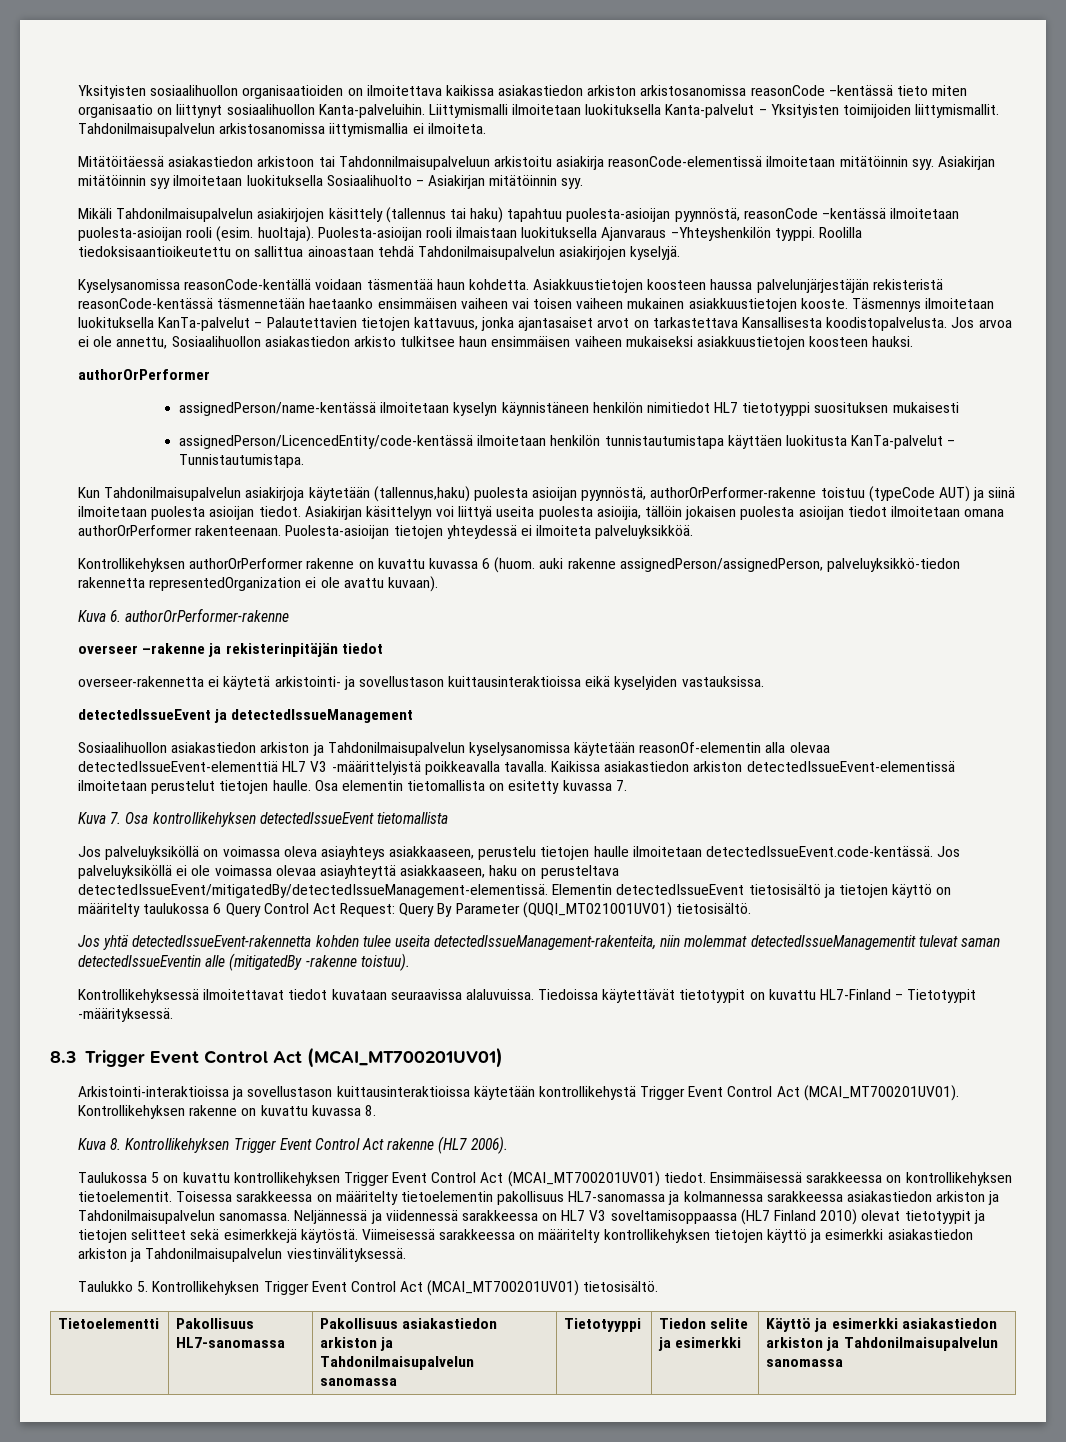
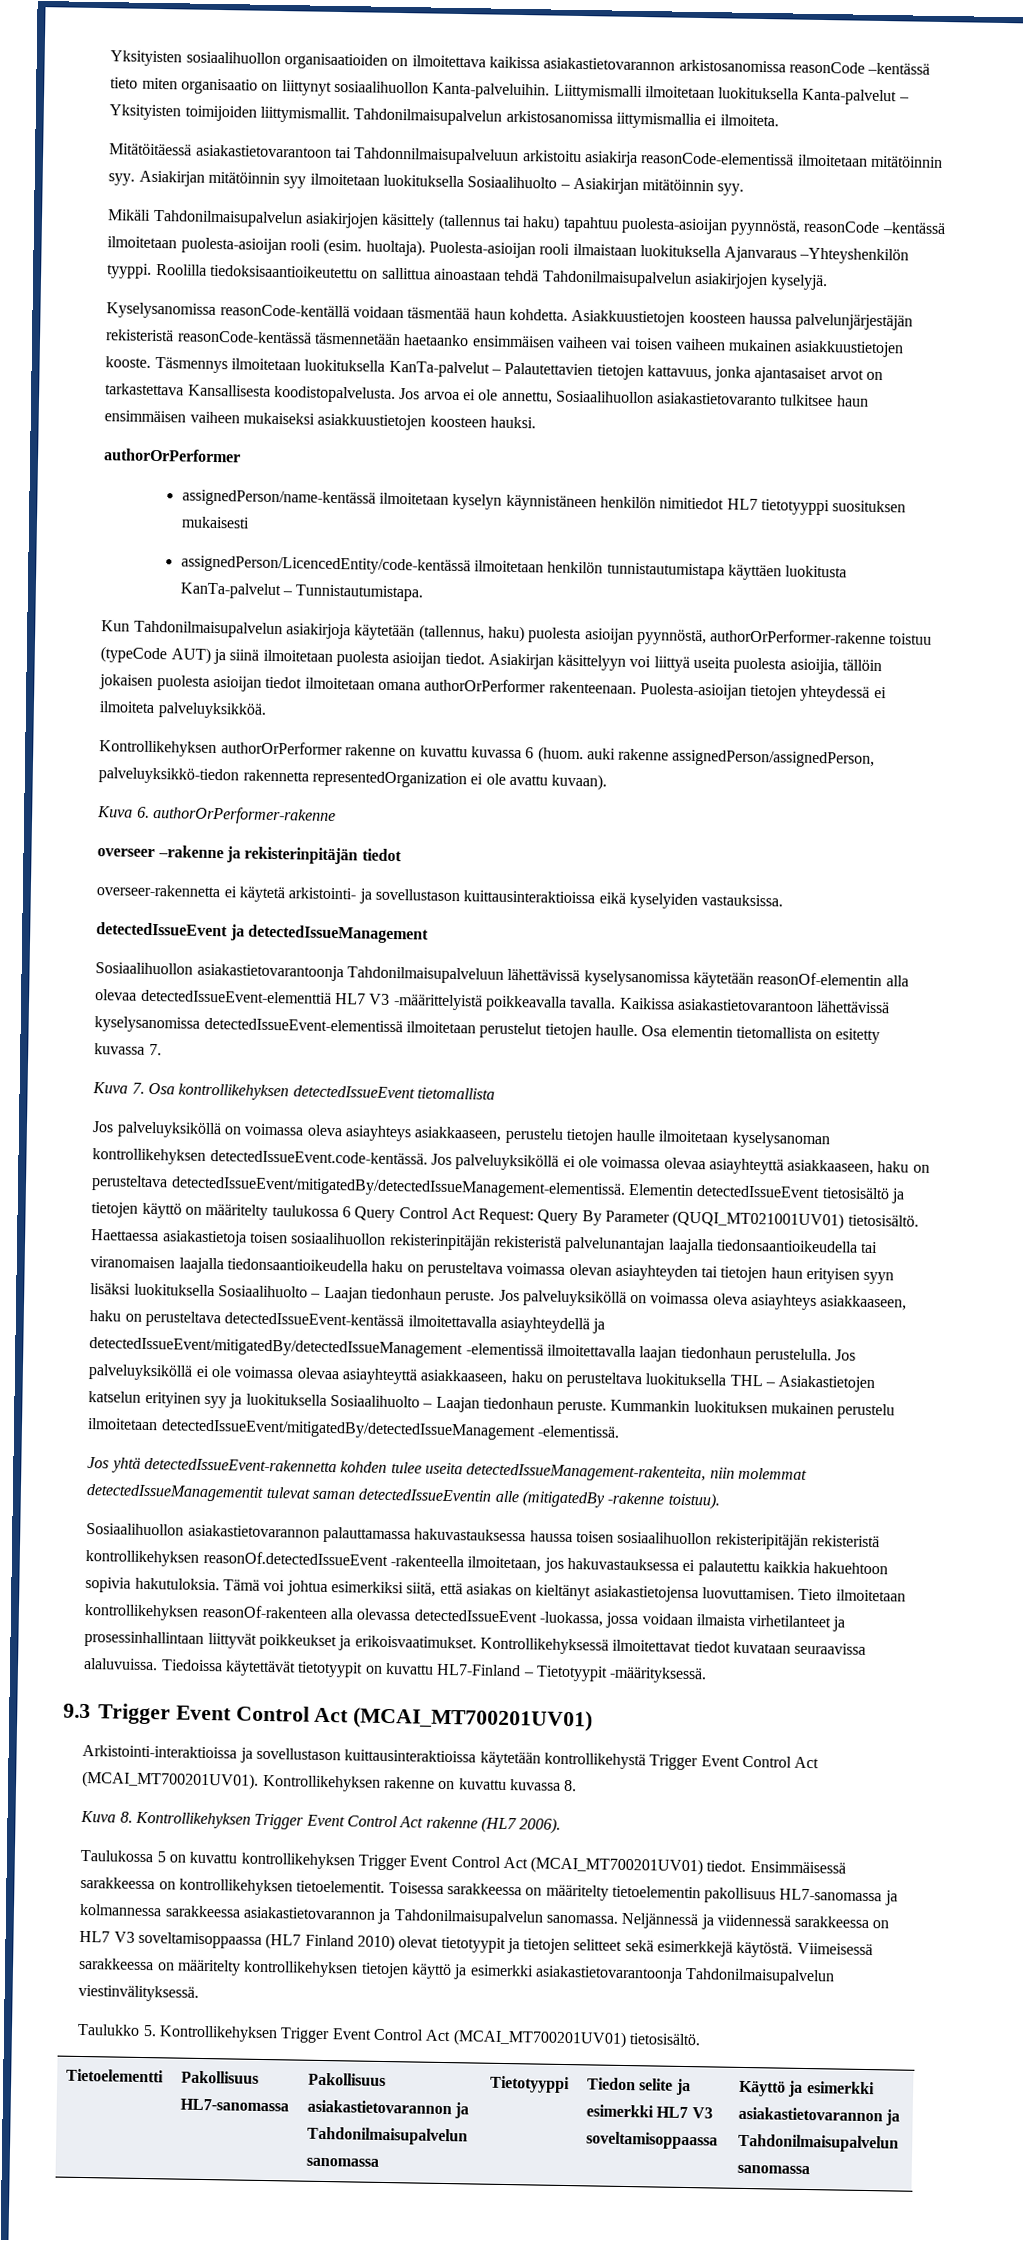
- Yksityisten sosiaalihuollon organisaatioiden on ilmoitettava kaikissa asiakastiedon arkiston arkistosanomissa reasonCode –kentässä tieto miten organisaatio on liittynyt sosiaalihuollon Kanta-palveluihin.
+ Yksityisten sosiaalihuollon organisaatioiden on ilmoitettava kaikissa asiakastietovarannon arkistosanomissa reasonCode –kentässä tieto miten organisaatio on liittynyt sosiaalihuollon Kanta-palveluihin.
- Mitätöitäessä asiakastiedon arkistoon tai Tahdonnilmaisupalveluun arkistoitu asiakirja reasonCode-elementissä ilmoitetaan mitätöinnin syy.
+ Mitätöitäessä asiakastietovarantoon tai Tahdonnilmaisupalveluun arkistoitu asiakirja reasonCode-elementissä ilmoitetaan mitätöinnin syy.
- Jos arvoa ei ole annettu, Sosiaalihuollon asiakastiedon arkisto tulkitsee haun ensimmäisen vaiheen mukaiseksi asiakkuustietojen koosteen hauksi.
+ Jos arvoa ei ole annettu, Sosiaalihuollon asiakastietovaranto tulkitsee haun ensimmäisen vaiheen mukaiseksi asiakkuustietojen koosteen hauksi.
- Kun Tahdonilmaisupalvelun asiakirjoja käytetään (tallennus,haku) puolesta asioijan pyynnöstä, authorOrPerformer-rakenne toistuu (typeCode AUT) ja siinä ilmoitetaan puolesta asioijan tiedot.
+ Kun Tahdonilmaisupalvelun asiakirjoja käytetään (tallennus, haku) puolesta asioijan pyynnöstä, authorOrPerformer-rakenne toistuu (typeCode AUT) ja siinä ilmoitetaan puolesta asioijan tiedot.
- Sosiaalihuollon asiakastiedon arkiston ja Tahdonilmaisupalvelun kyselysanomissa käytetään reasonOf-elementin alla olevaa detectedIssueEvent-elementtiä HL7 V3 -määrittelyistä poikkeavalla tavalla.
+ Sosiaalihuollon asiakastietovarantoonja Tahdonilmaisupalveluun lähettävissä kyselysanomissa käytetään reasonOf-elementin alla olevaa detectedIssueEvent-elementtiä HL7 V3 -määrittelyistä poikkeavalla tavalla.
- Kaikissa asiakastiedon arkiston detectedIssueEvent-elementissä ilmoitetaan perustelut tietojen haulle.
+ Kaikissa asiakastietovarantoon lähettävissä kyselysanomissa detectedIssueEvent-elementissä ilmoitetaan perustelut tietojen haulle.
- Jos palveluyksiköllä on voimassa oleva asiayhteys asiakkaaseen, perustelu tietojen haulle ilmoitetaan detectedIssueEvent.code-kentässä. Jos palveluyksiköllä ei ole voimassa olevaa asiayhteyttä asiakkaaseen, haku on perusteltava detectedIssueEvent/mitigatedBy/detectedIssueManagement-elementissä.
+ Jos palveluyksiköllä on voimassa oleva asiayhteys asiakkaaseen, perustelu tietojen haulle ilmoitetaan kyselysanoman kontrollikehyksen detectedIssueEvent.code-kentässä. Jos palveluyksiköllä ei ole voimassa olevaa asiayhteyttä asiakkaaseen, haku on perusteltava detectedIssueEvent/mitigatedBy/detectedIssueManagement-elementissä.
+ Haettaessa asiakastietoja toisen sosiaalihuollon rekisterinpitäjän rekisteristä palvelunantajan laajalla tiedonsaantioikeudella tai viranomaisen laajalla tiedonsaantioikeudella haku on perusteltava voimassa olevan asiayhteyden tai tietojen haun erityisen syyn lisäksi luokituksella Sosiaalihuolto – Laajan tiedonhaun peruste. Jos palveluyksiköllä on voimassa oleva asiayhteys asiakkaaseen, haku on perusteltava detectedIssueEvent-kentässä ilmoitettavalla asiayhteydellä ja detectedIssueEvent/mitigatedBy/detectedIssueManagement -elementissä ilmoitettavalla laajan tiedonhaun perustelulla. Jos palveluyksiköllä ei ole voimassa olevaa asiayhteyttä asiakkaaseen, haku on perusteltava luokituksella THL – Asiakastietojen katselun erityinen syy ja luokituksella Sosiaalihuolto – Laajan tiedonhaun peruste. Kummankin luokituksen mukainen perustelu ilmoitetaan detectedIssueEvent/mitigatedBy/detectedIssueManagement -elementissä.
+ Sosiaalihuollon asiakastietovarannon palauttamassa hakuvastauksessa haussa toisen sosiaalihuollon rekisteripitäjän rekisteristä kontrollikehyksen reasonOf.detectedIssueEvent -rakenteella ilmoitetaan, jos hakuvastauksessa ei palautettu kaikkia hakuehtoon sopivia hakutuloksia. Tämä voi johtua esimerkiksi siitä, että asiakas on kieltänyt asiakastietojensa luovuttamisen. Tieto ilmoitetaan kontrollikehyksen reasonOf-rakenteen alla olevassa detectedIssueEvent -luokassa, jossa voidaan ilmaista virhetilanteet ja prosessinhallintaan liittyvät poikkeukset ja erikoisvaatimukset.
- 8.3 Trigger Event Control Act (MCAI_MT700201UV01)
+ 9.3 Trigger Event Control Act (MCAI_MT700201UV01)
- Toisessa sarakkeessa on määritelty tietoelementin pakollisuus HL7-sanomassa ja kolmannessa sarakkeessa asiakastiedon arkiston ja Tahdonilmaisupalvelun sanomassa.
+ Toisessa sarakkeessa on määritelty tietoelementin pakollisuus HL7-sanomassa ja kolmannessa sarakkeessa asiakastietovarannon ja Tahdonilmaisupalvelun sanomassa.
- Viimeisessä sarakkeessa on määritelty kontrollikehyksen tietojen käyttö ja esimerkki asiakastiedon arkiston ja Tahdonilmaisupalvelun viestinvälityksessä.
+ Viimeisessä sarakkeessa on määritelty kontrollikehyksen tietojen käyttö ja esimerkki asiakastietovarantoonja Tahdonilmaisupalvelun viestinvälityksessä.
- Tietoelementti | Pakollisuus HL7-sanomassa | Pakollisuus asiakastiedon arkiston ja Tahdonilmaisupalvelun sanomassa | Tietotyyppi | Tiedon selite ja esimerkki | Käyttö ja esimerkki asiakastiedon arkiston ja Tahdonilmaisupalvelun sanomassa
+ Tietoelementti | Pakollisuus HL7-sanomassa | Pakollisuus asiakastietovarannon ja Tahdonilmaisupalvelun sanomassa | Tietotyyppi | Tiedon selite ja esimerkki HL7 V3 soveltamisoppaassa | Käyttö ja esimerkki asiakastietovarannon ja Tahdonilmaisupalvelun sanomassa

